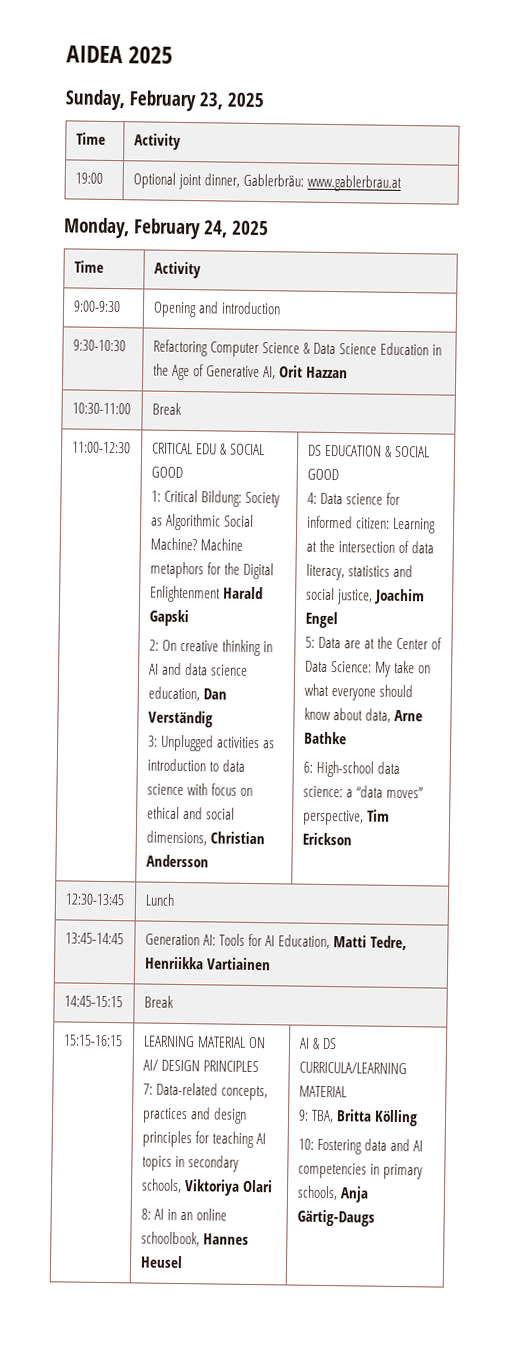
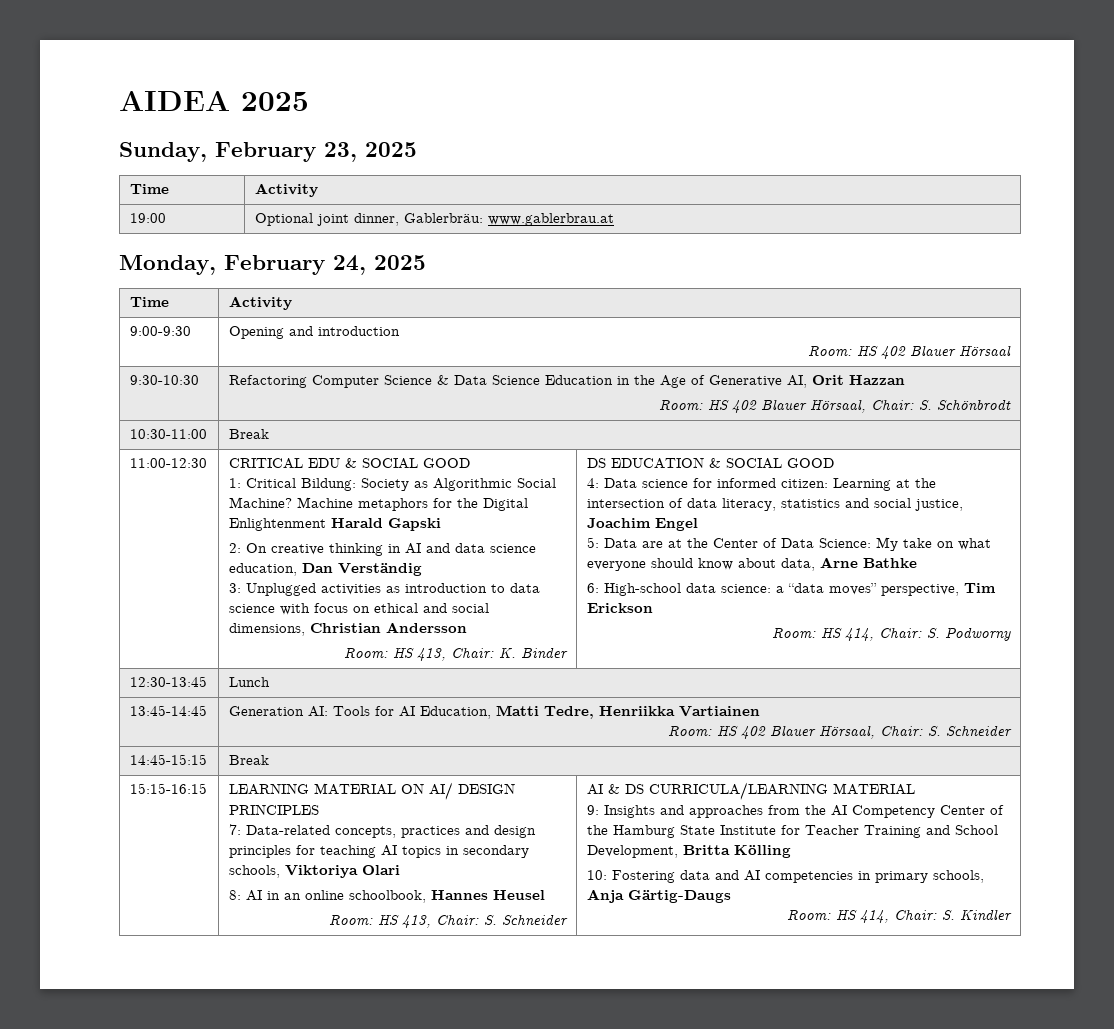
  9:00-9:30 | Opening and introduction
+ Room: HS 402 Blauer Hörsaal
  9:30-10:30 | Refactoring Computer Science & Data Science Education in the Age of Generative AI, Orit Hazzan
+ Room: HS 402 Blauer Hörsaal, Chair: S. Schönbrodt
+ Room: HS 413, Chair: K. Binder
+ Room: HS 414, Chair: S. Podworny
  13:45-14:45 | Generation AI: Tools for AI Education, Matti Tedre, Henriikka Vartiainen
+ Room: HS 402 Blauer Hörsaal, Chair: S. Schneider
+ Room: HS 413, Chair: S. Schneider
- 9: TBA, Britta Kölling
+ 9: Insights and approaches from the AI Competency Center of the Hamburg State Institute for Teacher Training and School Development, Britta Kölling
+ Room: HS 414, Chair: S. Kindler

